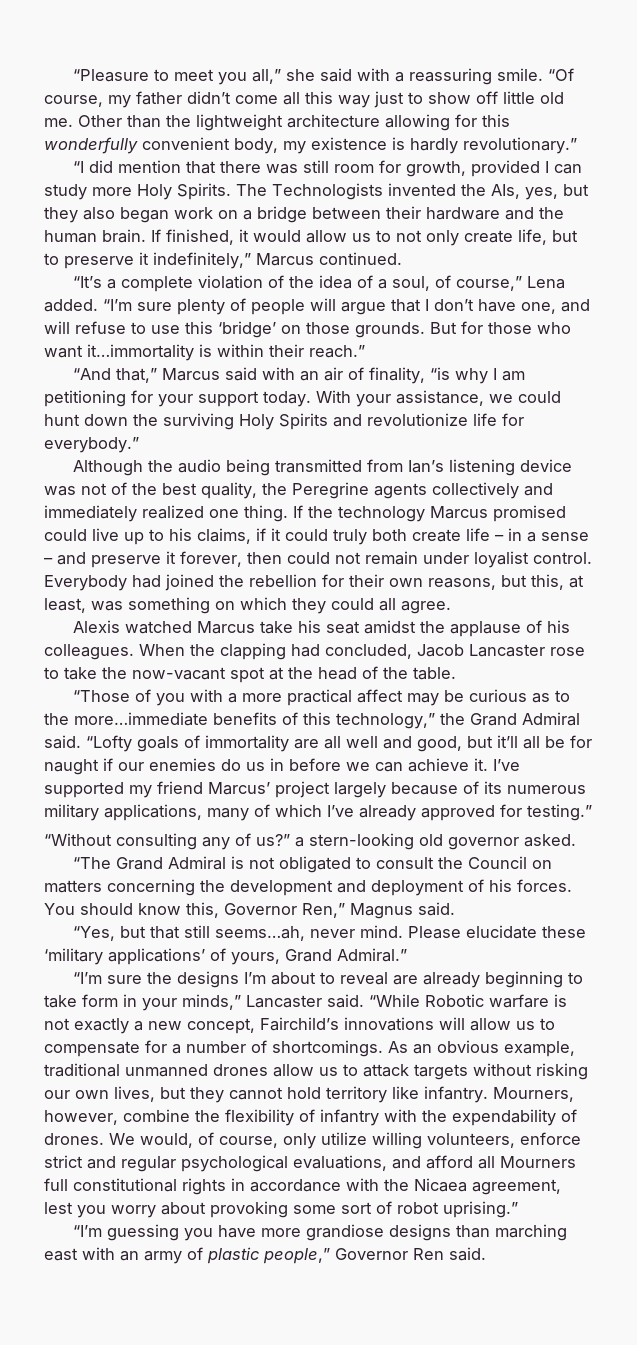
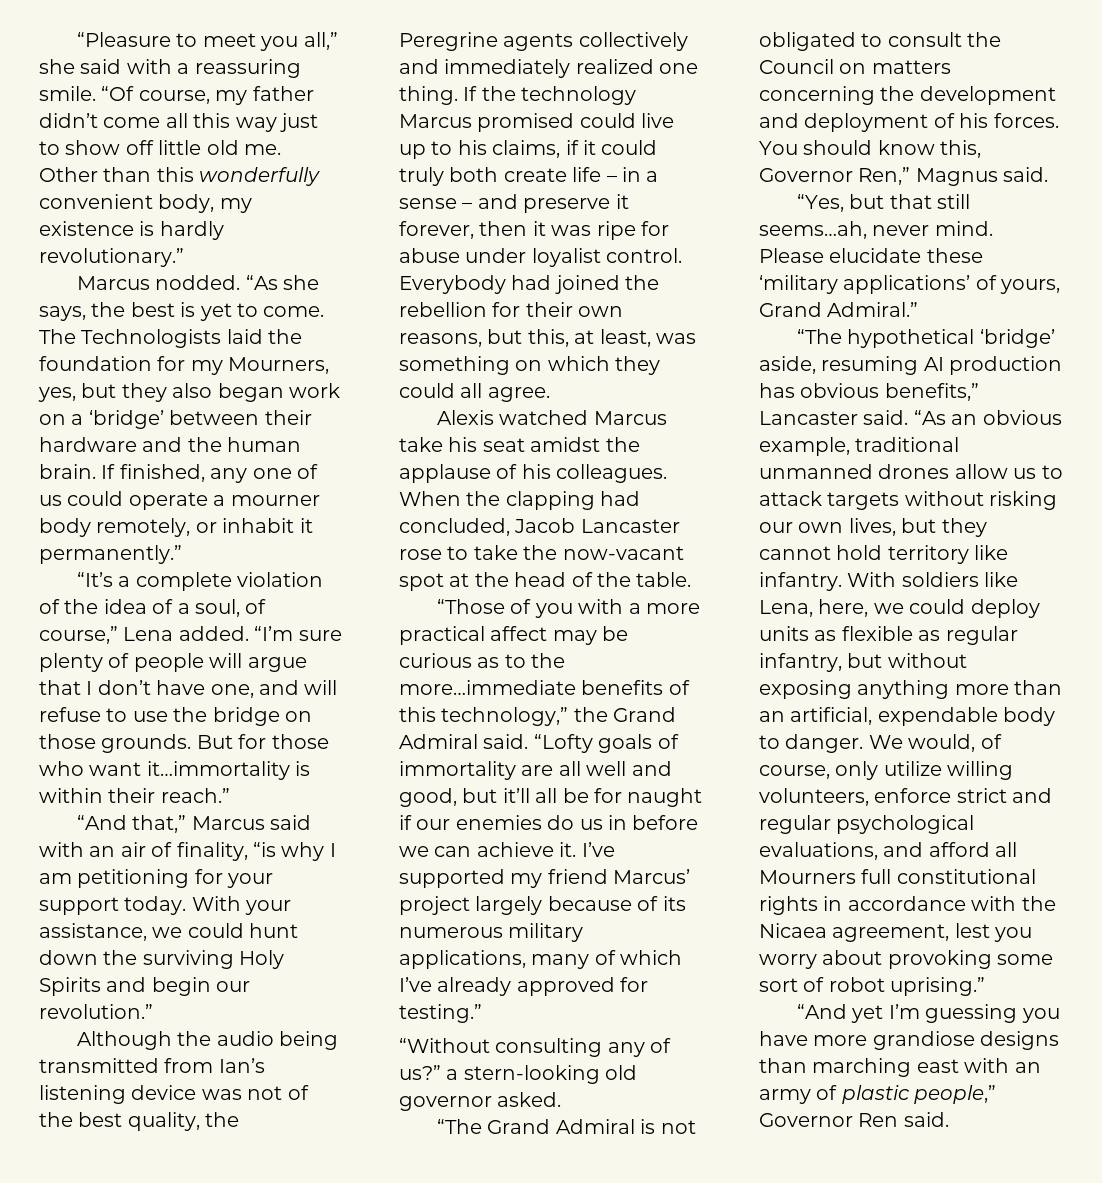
- Other than the lightweight architecture allowing for this wonderfully convenient body, my existence is hardly revolutionary.”
+ Other than this wonderfully convenient body, my existence is hardly revolutionary.”
- “I did mention that there was still room for growth, provided I can study more Holy Spirits. The Technologists invented the AIs, yes, but they also began work on a bridge between their hardware and the human brain.
+ Marcus nodded. “As she says, the best is yet to come. The Technologists laid the foundation for my Mourners, yes, but they also began work on a ‘bridge’ between their hardware and the human brain.
- If finished, it would allow us to not only create life, but to preserve it indefinitely,” Marcus continued.
+ If finished, any one of us could operate a mourner body remotely, or inhabit it permanently.”
- “I’m sure plenty of people will argue that I don’t have one, and will refuse to use this ‘bridge’ on those grounds.
+ “I’m sure plenty of people will argue that I don’t have one, and will refuse to use the bridge on those grounds.
- With your assistance, we could hunt down the surviving Holy Spirits and revolutionize life for everybody.”
+ With your assistance, we could hunt down the surviving Holy Spirits and begin our revolution.”
- If the technology Marcus promised could live up to his claims, if it could truly both create life – in a sense – and preserve it forever, then could not remain under loyalist control.
+ If the technology Marcus promised could live up to his claims, if it could truly both create life – in a sense – and preserve it forever, then it was ripe for abuse under loyalist control.
- “I’m sure the designs I’m about to reveal are already beginning to take form in your minds,” Lancaster said. “While Robotic warfare is not exactly a new concept, Fairchild’s innovations will allow us to compensate for a number of shortcomings. As an obvious example, traditional unmanned drones allow us to attack targets without risking our own lives, but they cannot hold territory like infantry.
+ “The hypothetical ‘bridge’ aside, resuming AI production has obvious benefits,” Lancaster said. “As an obvious example, traditional unmanned drones allow us to attack targets without risking our own lives, but they cannot hold territory like infantry.
- Mourners, however, combine the flexibility of infantry with the expendability of drones.
+ With soldiers like Lena, here, we could deploy units as flexible as regular infantry, but without exposing anything more than an artificial, expendable body to danger.
- “I’m guessing you have more grandiose designs than marching east with an army of plastic people,” Governor Ren said.
+ “And yet I’m guessing you have more grandiose designs than marching east with an army of plastic people,” Governor Ren said.

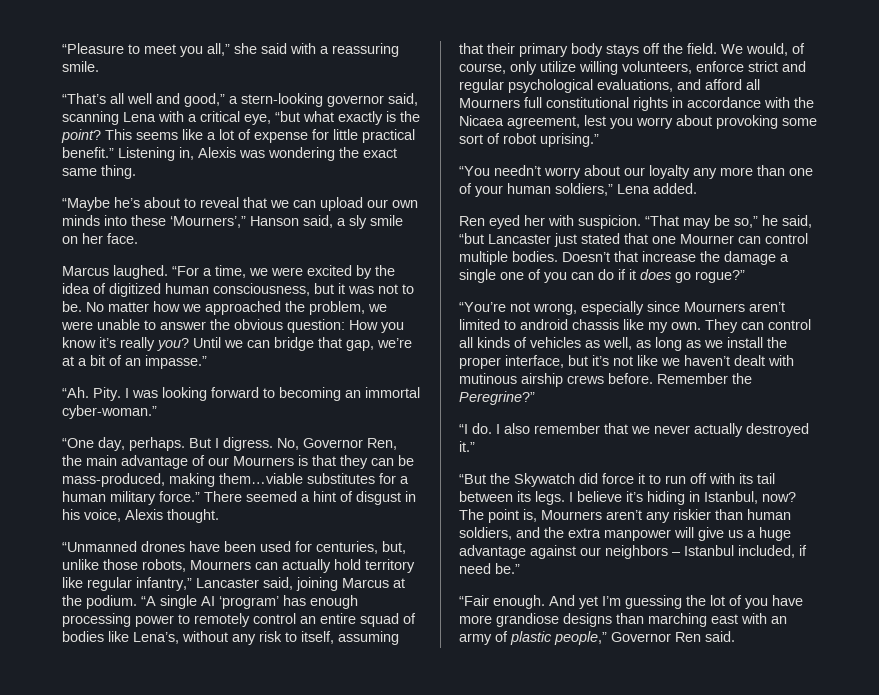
- “Pleasure to meet you all,” she said with a reassuring smile. “Of course, my father didn’t come all this way just to show off little old me. Other than this wonderfully convenient body, my existence is hardly revolutionary.”
- Marcus nodded. “As she says, the best is yet to come. The Technologists laid the foundation for my Mourners, yes, but they also began work on a ‘bridge’ between their hardware and the human brain. If finished, any one of us could operate a mourner body remotely, or inhabit it permanently.”
- “It’s a complete violation of the idea of a soul, of course,” Lena added. “I’m sure plenty of people will argue that I don’t have one, and will refuse to use the bridge on those grounds. But for those who want it…immortality is within their reach.”
- “And that,” Marcus said with an air of finality, “is why I am petitioning for your support today. With your assistance, we could hunt down the surviving Holy Spirits and begin our revolution.”
- Although the audio being transmitted from Ian’s listening device was not of the best quality, the Peregrine agents collectively and immediately realized one thing. If the technology Marcus promised could live up to his claims, if it could truly both create life – in a sense – and preserve it forever, then it was ripe for abuse under loyalist control. Everybody had joined the rebellion for their own reasons, but this, at least, was something on which they could all agree.
- Alexis watched Marcus take his seat amidst the applause of his colleagues. When the clapping had concluded, Jacob Lancaster rose to take the now-vacant spot at the head of the table.
- “Those of you with a more practical affect may be curious as to the more…immediate benefits of this technology,” the Grand Admiral said. “Lofty goals of immortality are all well and good, but it’ll all be for naught if our enemies do us in before we can achieve it. I’ve supported my friend Marcus’ project largely because of its numerous military applications, many of which I’ve already approved for testing.”
- “Without consulting any of us?” a stern-looking old governor asked.
- “The Grand Admiral is not obligated to consult the Council on matters concerning the development and deployment of his forces. You should know this, Governor Ren,” Magnus said.
- “Yes, but that still seems…ah, never mind. Please elucidate these ‘military applications’ of yours, Grand Admiral.”
- “The hypothetical ‘bridge’ aside, resuming AI production has obvious benefits,” Lancaster said. “As an obvious example, traditional unmanned drones allow us to attack targets without risking our own lives, but they cannot hold territory like infantry. With soldiers like Lena, here, we could deploy units as flexible as regular infantry, but without exposing anything more than an artificial, expendable body to danger.
+ “Pleasure to meet you all,” she said with a reassuring smile.
+ “That’s all well and good,” a stern-looking governor said, scanning Lena with a critical eye, “but what exactly is the point? This seems like a lot of expense for little practical benefit.” Listening in, Alexis was wondering the exact same thing.
+ “Maybe he’s about to reveal that we can upload our own minds into these ‘Mourners’,” Hanson said, a sly smile on her face.
+ Marcus laughed. “For a time, we were excited by the idea of digitized human consciousness, but it was not to be. No matter how we approached the problem, we were unable to answer the obvious question: How you know it’s really you? Until we can bridge that gap, we’re at a bit of an impasse.”
+ “Ah. Pity. I was looking forward to becoming an immortal cyber-woman.”
+ “One day, perhaps. But I digress. No, Governor Ren, the main advantage of our Mourners is that they can be mass-produced, making them…viable substitutes for a human military force.” There seemed a hint of disgust in his voice, Alexis thought.
+ “Unmanned drones have been used for centuries, but, unlike those robots, Mourners can actually hold territory like regular infantry,” Lancaster said, joining Marcus at the podium. “A single AI ‘program’ has enough processing power to remotely control an entire squad of bodies like Lena’s, without any risk to itself, assuming that their primary body stays off the field.
- “And yet I’m guessing you have more grandiose designs than marching east with an army of plastic people,” Governor Ren said.
+ “You needn’t worry about our loyalty any more than one of your human soldiers,” Lena added.
+ Ren eyed her with suspicion. “That may be so,” he said, “but Lancaster just stated that one Mourner can control multiple bodies. Doesn’t that increase the damage a single one of you can do if it does go rogue?”
+ “You’re not wrong, especially since Mourners aren’t limited to android chassis like my own. They can control all kinds of vehicles as well, as long as we install the proper interface, but it’s not like we haven’t dealt with mutinous airship crews before. Remember the Peregrine?”
+ “I do. I also remember that we never actually destroyed it.”
+ “But the Skywatch did force it to run off with its tail between its legs. I believe it’s hiding in Istanbul, now? The point is, Mourners aren’t any riskier than human soldiers, and the extra manpower will give us a huge advantage against our neighbors – Istanbul included, if need be.”
+ “Fair enough. And yet I’m guessing the lot of you have more grandiose designs than marching east with an army of plastic people,” Governor Ren said.

